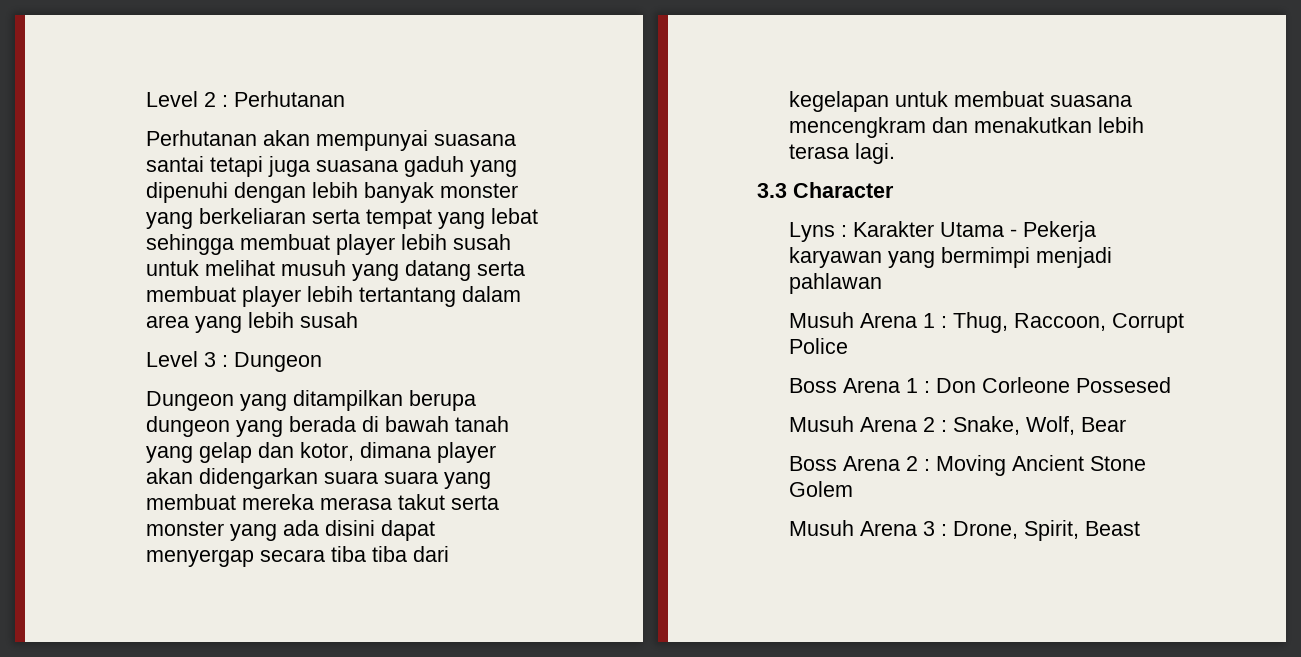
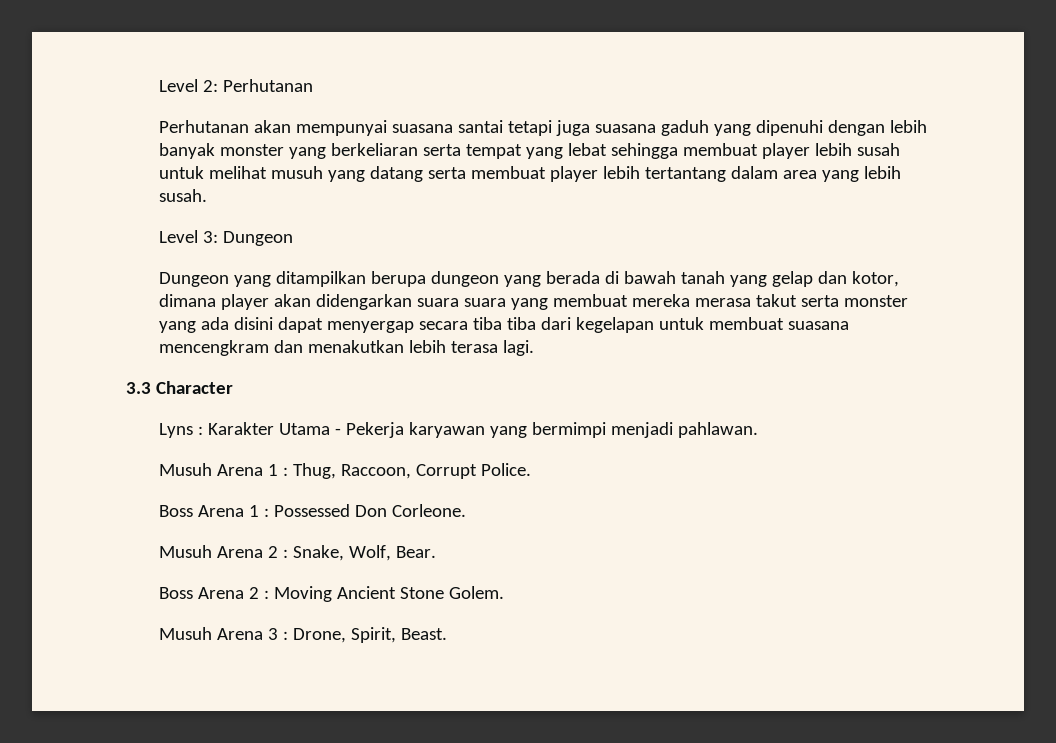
- Level 2 : Perhutanan
+ Level 2: Perhutanan
- Perhutanan akan mempunyai suasana santai tetapi juga suasana gaduh yang dipenuhi dengan lebih banyak monster yang berkeliaran serta tempat yang lebat sehingga membuat player lebih susah untuk melihat musuh yang datang serta membuat player lebih tertantang dalam area yang lebih susah
- Level 3 : Dungeon
+ Perhutanan akan mempunyai suasana santai tetapi juga suasana gaduh yang dipenuhi dengan lebih banyak monster yang berkeliaran serta tempat yang lebat sehingga membuat player lebih susah untuk melihat musuh yang datang serta membuat player lebih tertantang dalam area yang lebih susah.
+ Level 3: Dungeon
- Lyns : Karakter Utama - Pekerja karyawan yang bermimpi menjadi pahlawan
+ Lyns : Karakter Utama - Pekerja karyawan yang bermimpi menjadi pahlawan.
- Musuh Arena 1 : Thug, Raccoon, Corrupt Police
+ Musuh Arena 1 : Thug, Raccoon, Corrupt Police.
- Boss Arena 1 : Don Corleone Possesed
+ Boss Arena 1 : Possessed Don Corleone.
- Musuh Arena 2 : Snake, Wolf, Bear
+ Musuh Arena 2 : Snake, Wolf, Bear.
- Boss Arena 2 : Moving Ancient Stone Golem
+ Boss Arena 2 : Moving Ancient Stone Golem.
- Musuh Arena 3 : Drone, Spirit, Beast
+ Musuh Arena 3 : Drone, Spirit, Beast.

